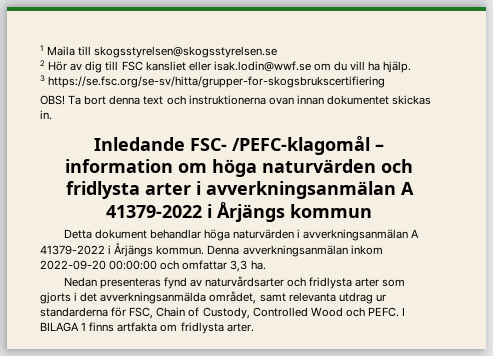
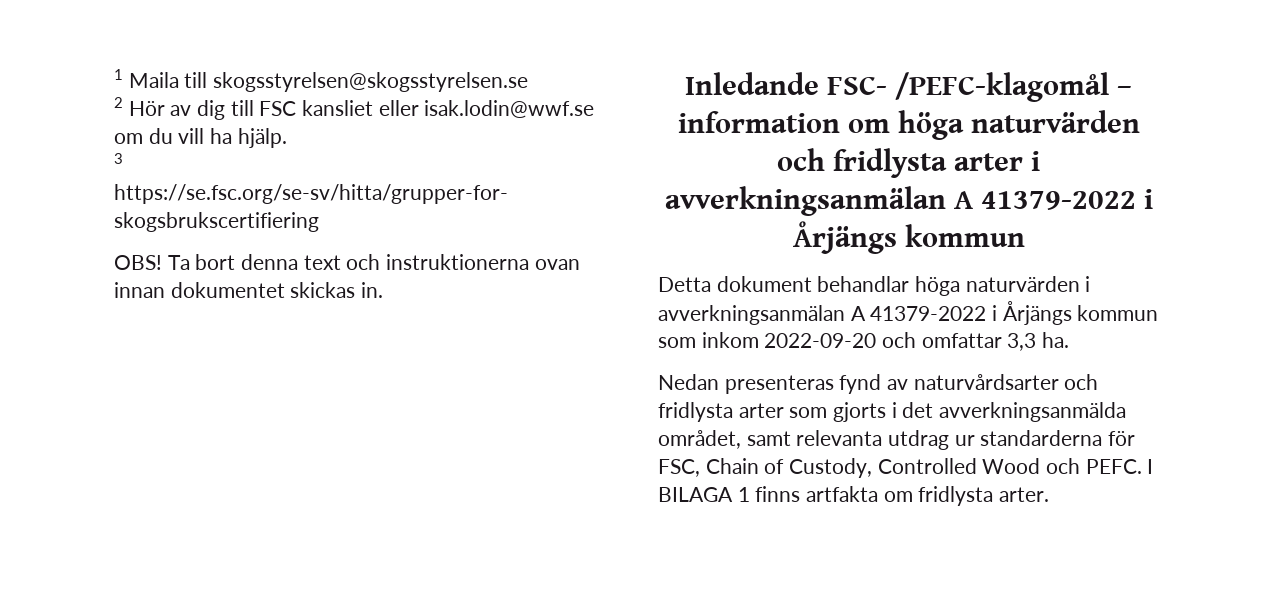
- Detta dokument behandlar höga naturvärden i avverkningsanmälan A 41379-2022 i Årjängs kommun. Denna avverkningsanmälan inkom 2022-09-20 00:00:00 och omfattar 3,3 ha.
+ Detta dokument behandlar höga naturvärden i avverkningsanmälan A 41379-2022 i Årjängs kommun som inkom 2022-09-20 och omfattar 3,3 ha.

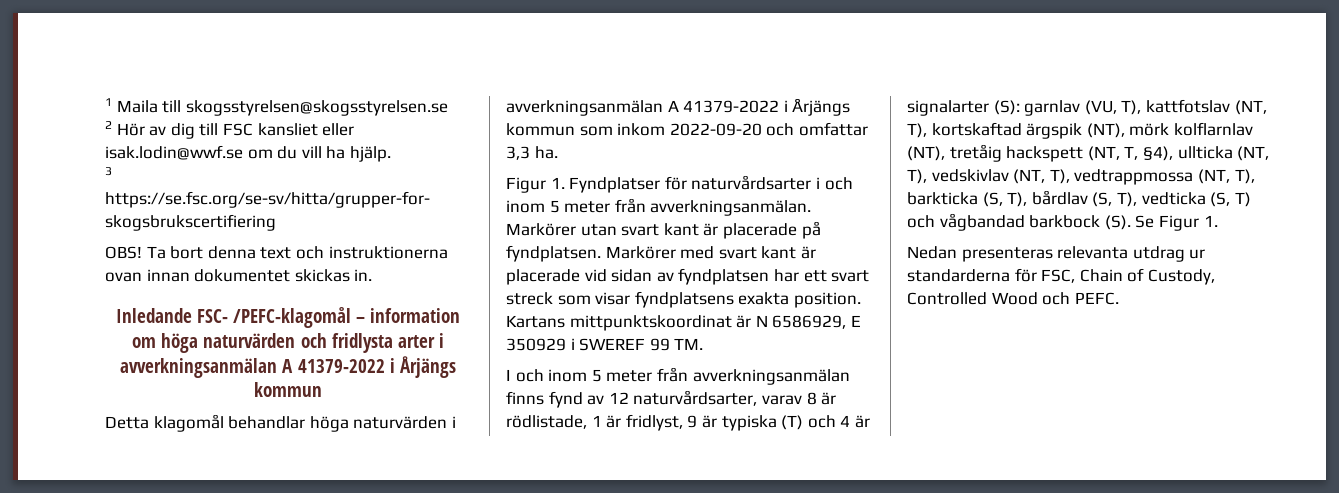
- Detta dokument behandlar höga naturvärden i avverkningsanmälan A 41379-2022 i Årjängs kommun som inkom 2022-09-20 och omfattar 3,3 ha.
+ Detta klagomål behandlar höga naturvärden i avverkningsanmälan A 41379-2022 i Årjängs kommun som inkom 2022-09-20 och omfattar 3,3 ha.
- Nedan presenteras fynd av naturvårdsarter och fridlysta arter som gjorts i det avverkningsanmälda området, samt relevanta utdrag ur standarderna för FSC, Chain of Custody, Controlled Wood och PEFC. I BILAGA 1 finns artfakta om fridlysta arter.
+ Figur 1. Fyndplatser för naturvårdsarter i och inom 5 meter från avverkningsanmälan. Markörer utan svart kant är placerade på fyndplatsen. Markörer med svart kant är placerade vid sidan av fyndplatsen har ett svart streck som visar fyndplatsens exakta position. Kartans mittpunktskoordinat är N 6586929, E 350929 i SWEREF 99 TM.
+ I och inom 5 meter från avverkningsanmälan finns fynd av 12 naturvårdsarter, varav 8 är rödlistade, 1 är fridlyst, 9 är typiska (T) och 4 är signalarter (S): garnlav (VU, T), kattfotslav (NT, T), kortskaftad ärgspik (NT), mörk kolflarnlav (NT), tretåig hackspett (NT, T, §4), ullticka (NT, T), vedskivlav (NT, T), vedtrappmossa (NT, T), barkticka (S, T), bårdlav (S, T), vedticka (S, T) och vågbandad barkbock (S). Se Figur 1.
+ Nedan presenteras relevanta utdrag ur standarderna för FSC, Chain of Custody, Controlled Wood och PEFC.

